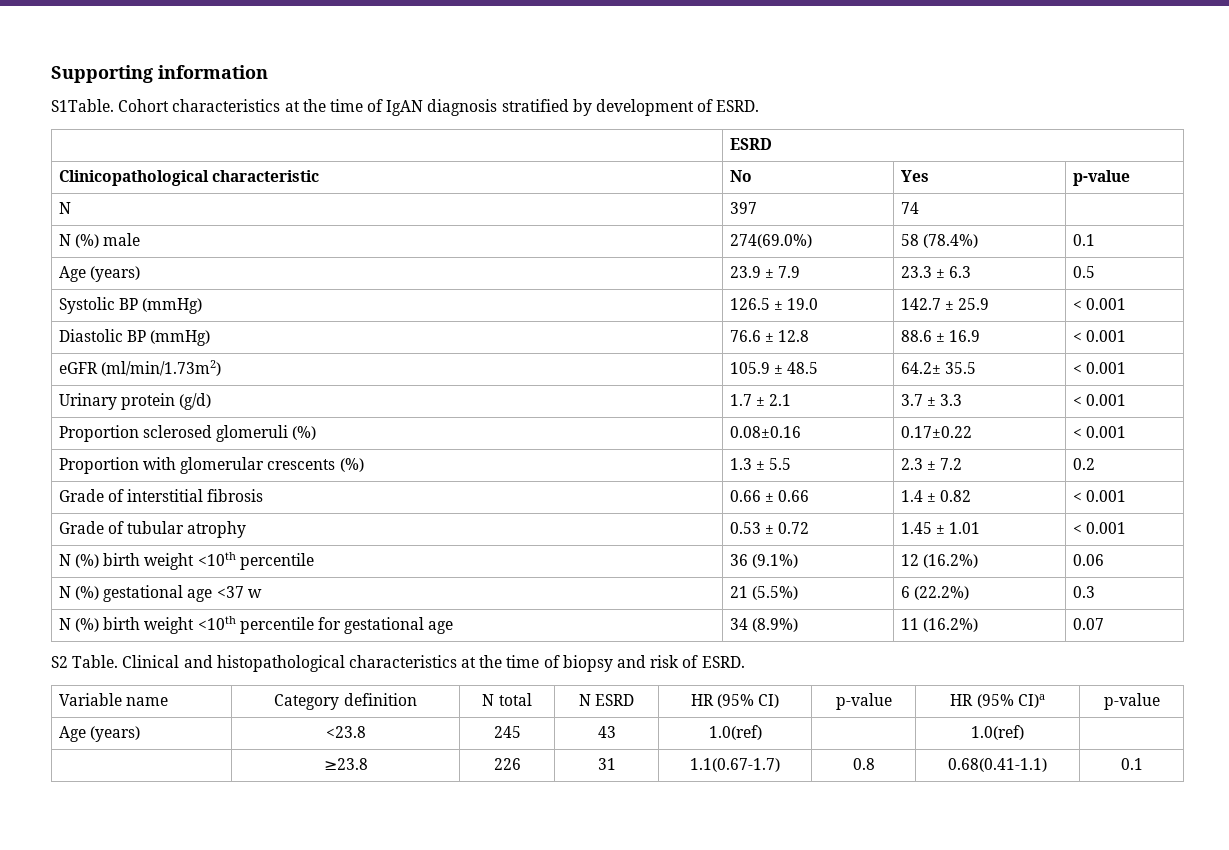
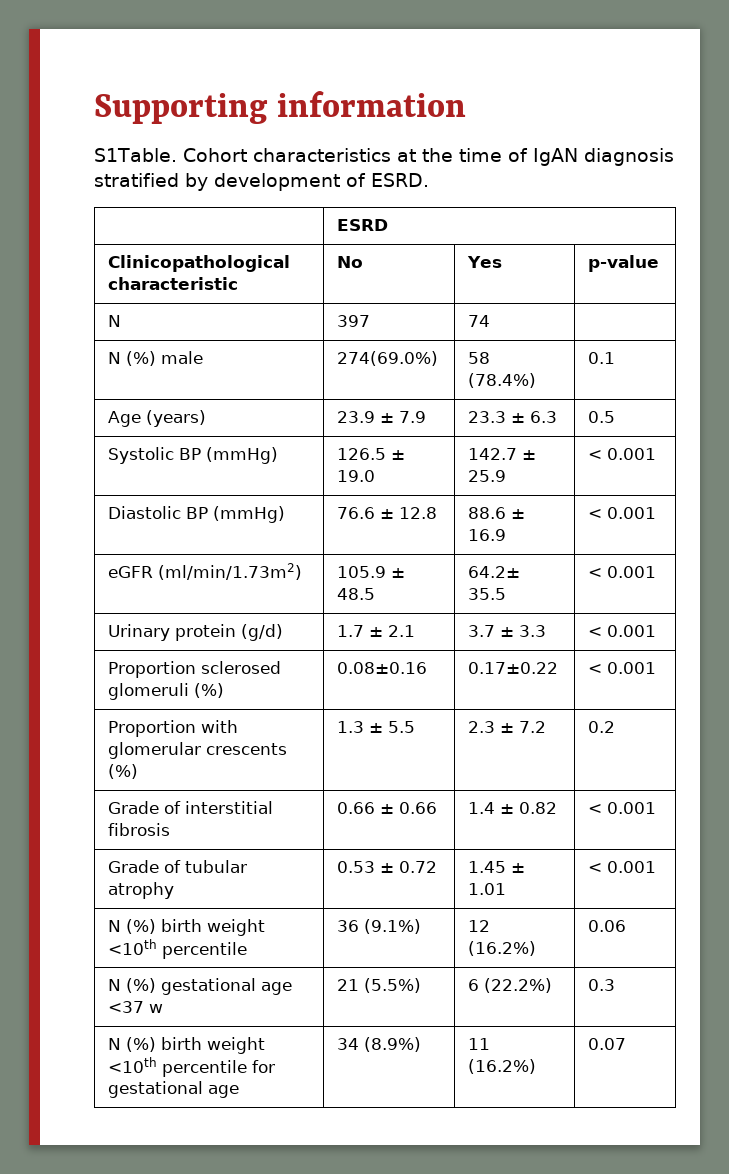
- S2 Table. Clinical and histopathological characteristics at the time of biopsy and risk of ESRD.
- Variable name | Category definition | N total | N ESRD | HR (95% CI) | p-value | HR (95% CI)a | p-value
- Age (years) | <23.8 | 245 | 43 | 1.0(ref) | | 1.0(ref) |
- | ≥23.8 | 226 | 31 | 1.1(0.67-1.7) | 0.8 | 0.68(0.41-1.1) | 0.1

